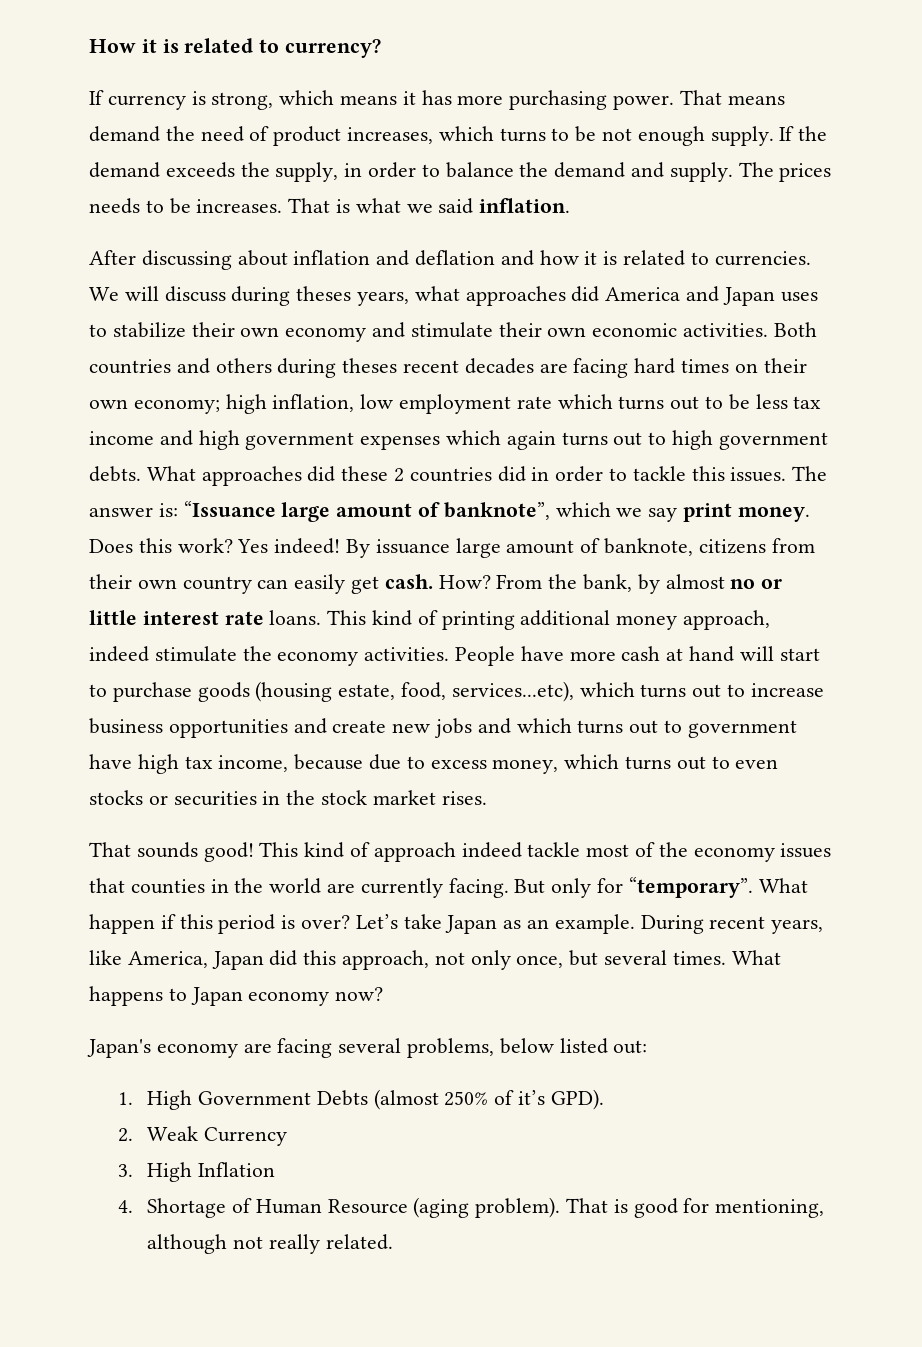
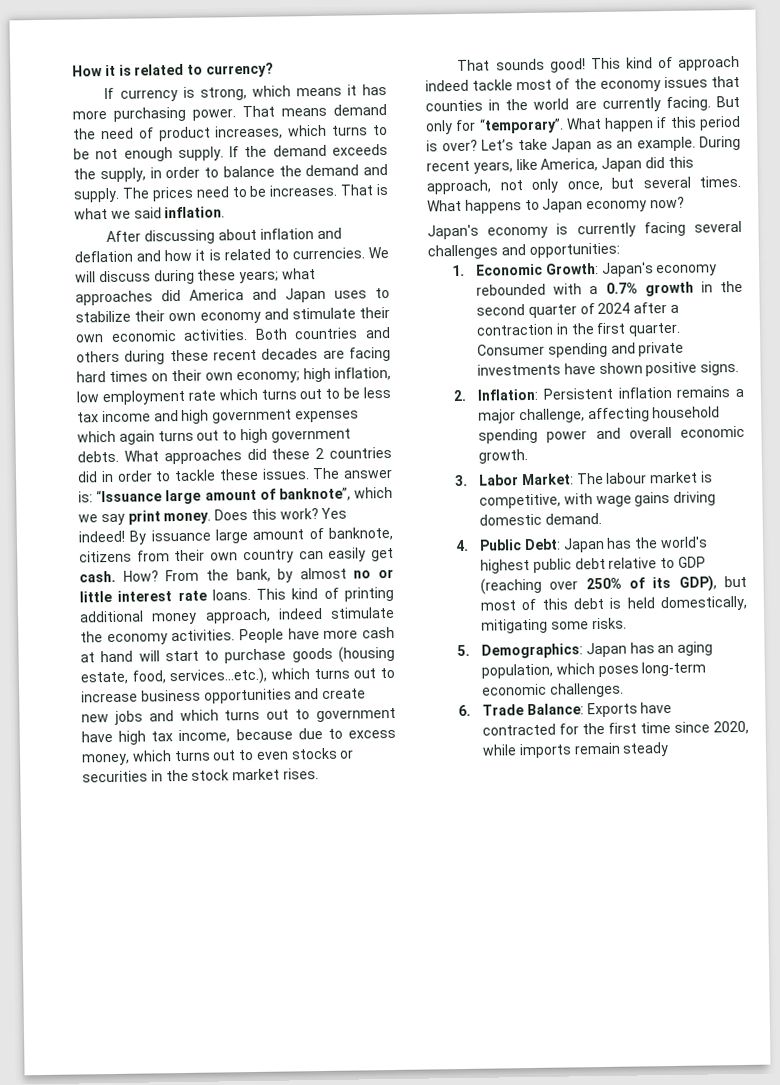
- The prices needs to be increases.
+ The prices need to be increases.
- We will discuss during theses years, what approaches did America and Japan uses to stabilize their own economy and stimulate their own economic activities.
+ We will discuss during these years; what approaches did America and Japan uses to stabilize their own economy and stimulate their own economic activities.
- Both countries and others during theses recent decades are facing hard times on their own economy; high inflation, low employment rate which turns out to be less tax income and high government expenses which again turns out to high government debts.
+ Both countries and others during these recent decades are facing hard times on their own economy; high inflation, low employment rate which turns out to be less tax income and high government expenses which again turns out to high government debts.
- What approaches did these 2 countries did in order to tackle this issues.
+ What approaches did these 2 countries did in order to tackle these issues.
- People have more cash at hand will start to purchase goods (housing estate, food, services...etc), which turns out to increase business opportunities and create new jobs and which turns out to government have high tax income, because due to excess money, which turns out to even stocks or securities in the stock market rises.
+ People have more cash at hand will start to purchase goods (housing estate, food, services...etc.), which turns out to increase business opportunities and create new jobs and which turns out to government have high tax income, because due to excess money, which turns out to even stocks or securities in the stock market rises.
- Japan's economy are facing several problems, below listed out:
- 1. High Government Debts (almost 250% of it’s GPD).
- 2. Weak Currency
- 3. High Inflation
- 4. Shortage of Human Resource (aging problem). That is good for mentioning, although not really related.
+ Japan's economy is currently facing several challenges and opportunities:
+ 1. Economic Growth: Japan's economy rebounded with a 0.7% growth in the second quarter of 2024 after a contraction in the first quarter. Consumer spending and private investments have shown positive signs.
+ 2. Inflation: Persistent inflation remains a major challenge, affecting household spending power and overall economic growth.
+ 3. Labor Market: The labour market is competitive, with wage gains driving domestic demand.
+ 4. Public Debt: Japan has the world's highest public debt relative to GDP (reaching over 250% of its GDP), but most of this debt is held domestically, mitigating some risks.
+ 5. Demographics: Japan has an aging population, which poses long-term economic challenges.
+ 6. Trade Balance: Exports have contracted for the first time since 2020, while imports remain steady

